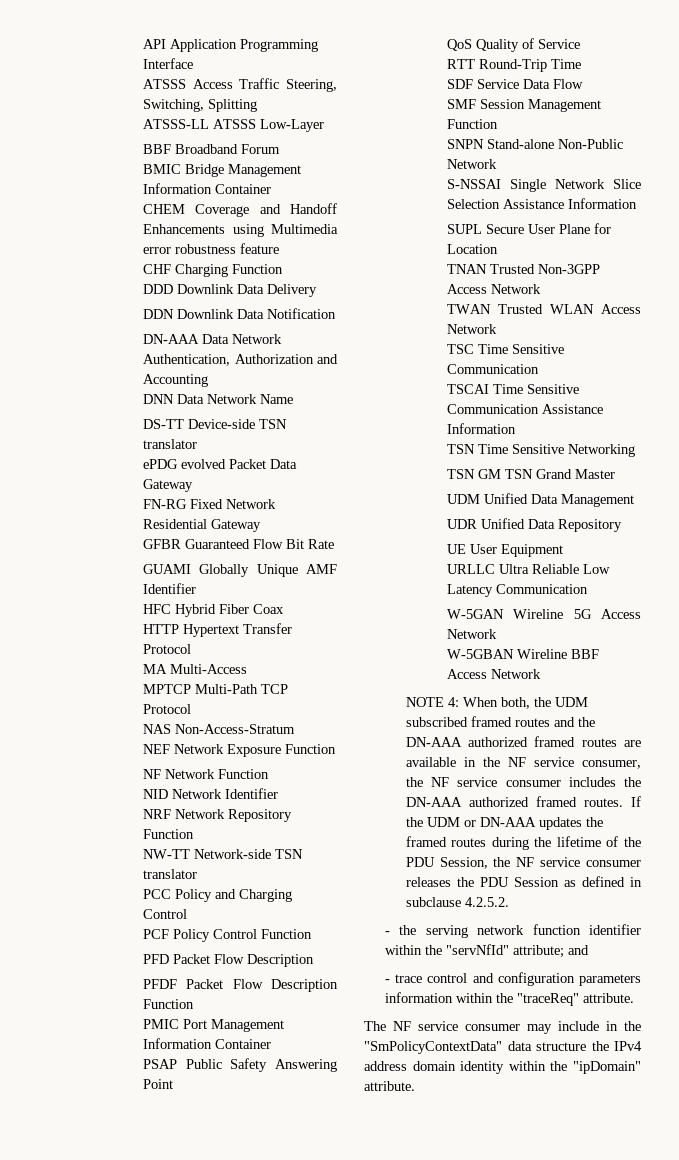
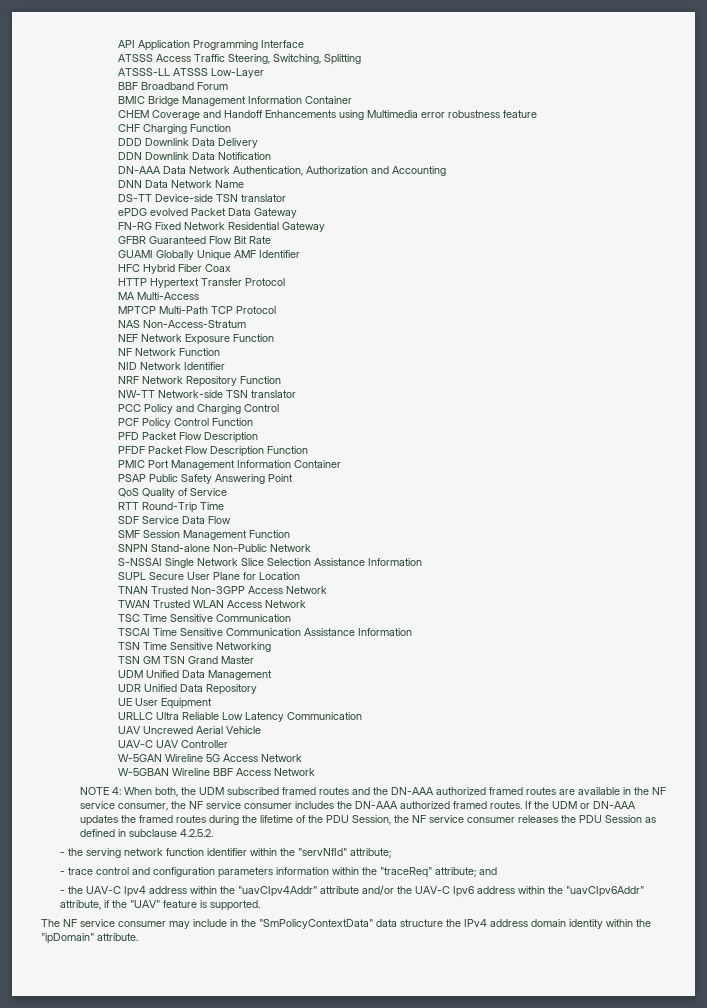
+ UAV Uncrewed Aerial Vehicle
+ UAV-C UAV Controller
- - the serving network function identifier within the "servNfId" attribute; and
+ - the serving network function identifier within the "servNfId" attribute;
- - trace control and configuration parameters information within the "traceReq" attribute.
+ - trace control and configuration parameters information within the "traceReq" attribute; and
+ - the UAV-C Ipv4 address within the "uavCIpv4Addr" attribute and/or the UAV-C Ipv6 address within the "uavCIpv6Addr" attribute, if the "UAV" feature is supported.

